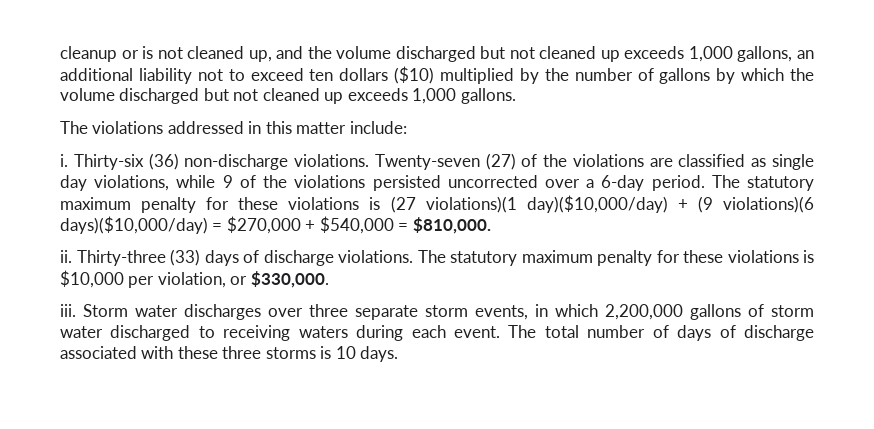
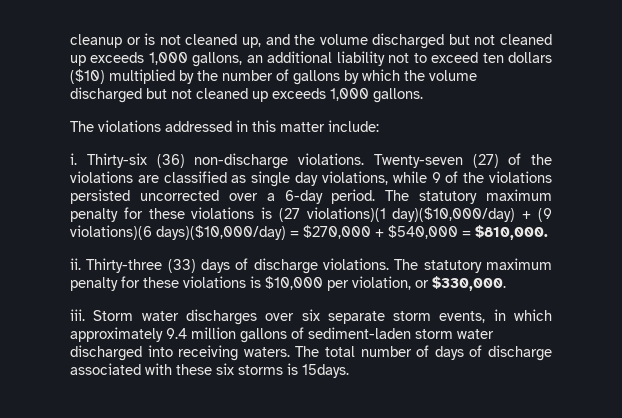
- Storm water discharges over three separate storm events, in which 2,200,000 gallons of storm water discharged to receiving waters during each event.
+ Storm water discharges over six separate storm events, in which approximately 9.4 million gallons of sediment-laden storm water discharged into receiving waters.
- The total number of days of discharge associated with these three storms is 10 days.
+ The total number of days of discharge associated with these six storms is 15days.

